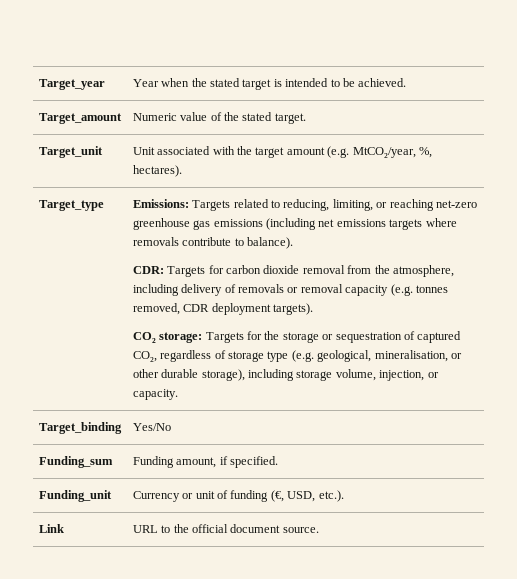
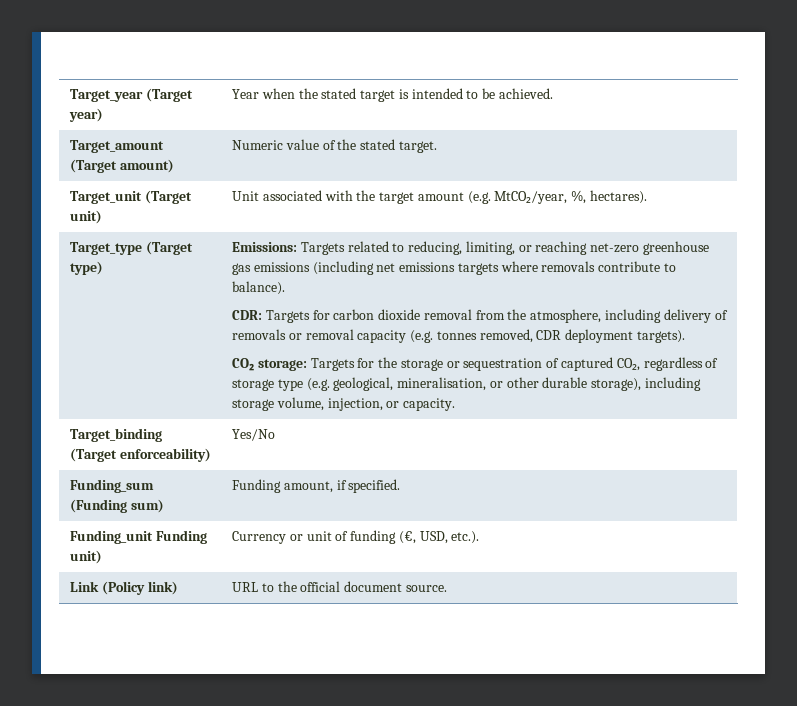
- Target_year | Year when the stated target is intended to be achieved.
+ Target_year (Target year) | Year when the stated target is intended to be achieved.
- Target_amount | Numeric value of the stated target.
+ Target_amount (Target amount) | Numeric value of the stated target.
- Target_unit | Unit associated with the target amount (e.g. MtCO₂/year, %, hectares).
+ Target_unit (Target unit) | Unit associated with the target amount (e.g. MtCO₂/year, %, hectares).
- Target_type
+ Target_type (Target type)
- Target_binding | Yes/No
+ Target_binding (Target enforceability) | Yes/No
- Funding_sum | Funding amount, if specified.
+ Funding_sum (Funding sum) | Funding amount, if specified.
- Funding_unit | Currency or unit of funding (€, USD, etc.).
+ Funding_unit Funding unit) | Currency or unit of funding (€, USD, etc.).
- Link | URL to the official document source.
+ Link (Policy link) | URL to the official document source.

